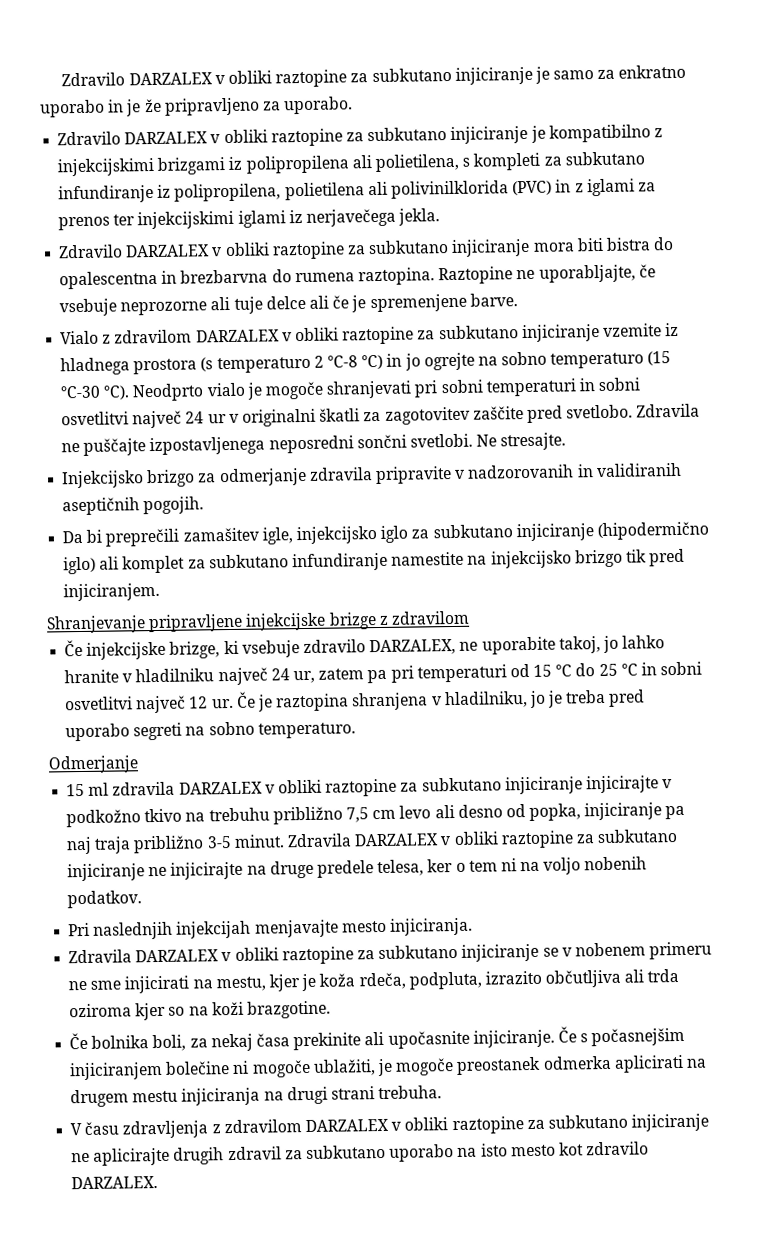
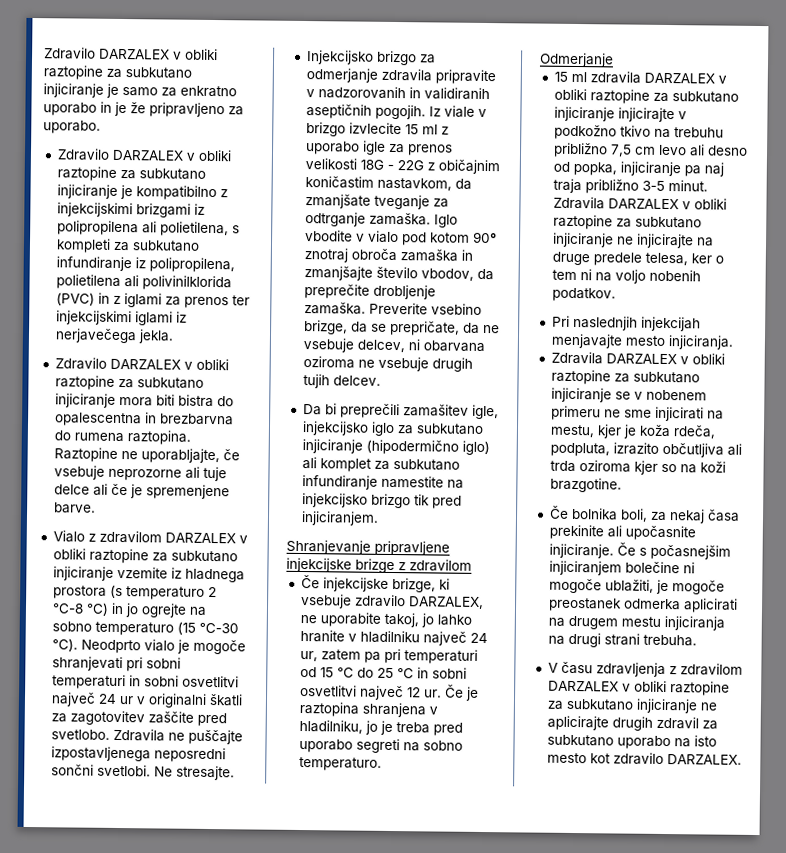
+ Iz viale v brizgo izvlecite 15 ml z uporabo igle za prenos velikosti 18G - 22G z običajnim koničastim nastavkom, da zmanjšate tveganje za odtrganje zamaška. Iglo vbodite v vialo pod kotom 90° znotraj obroča zamaška in zmanjšajte število vbodov, da preprečite drobljenje zamaška. Preverite vsebino brizge, da se prepričate, da ne vsebuje delcev, ni obarvana oziroma ne vsebuje drugih tujih delcev.

